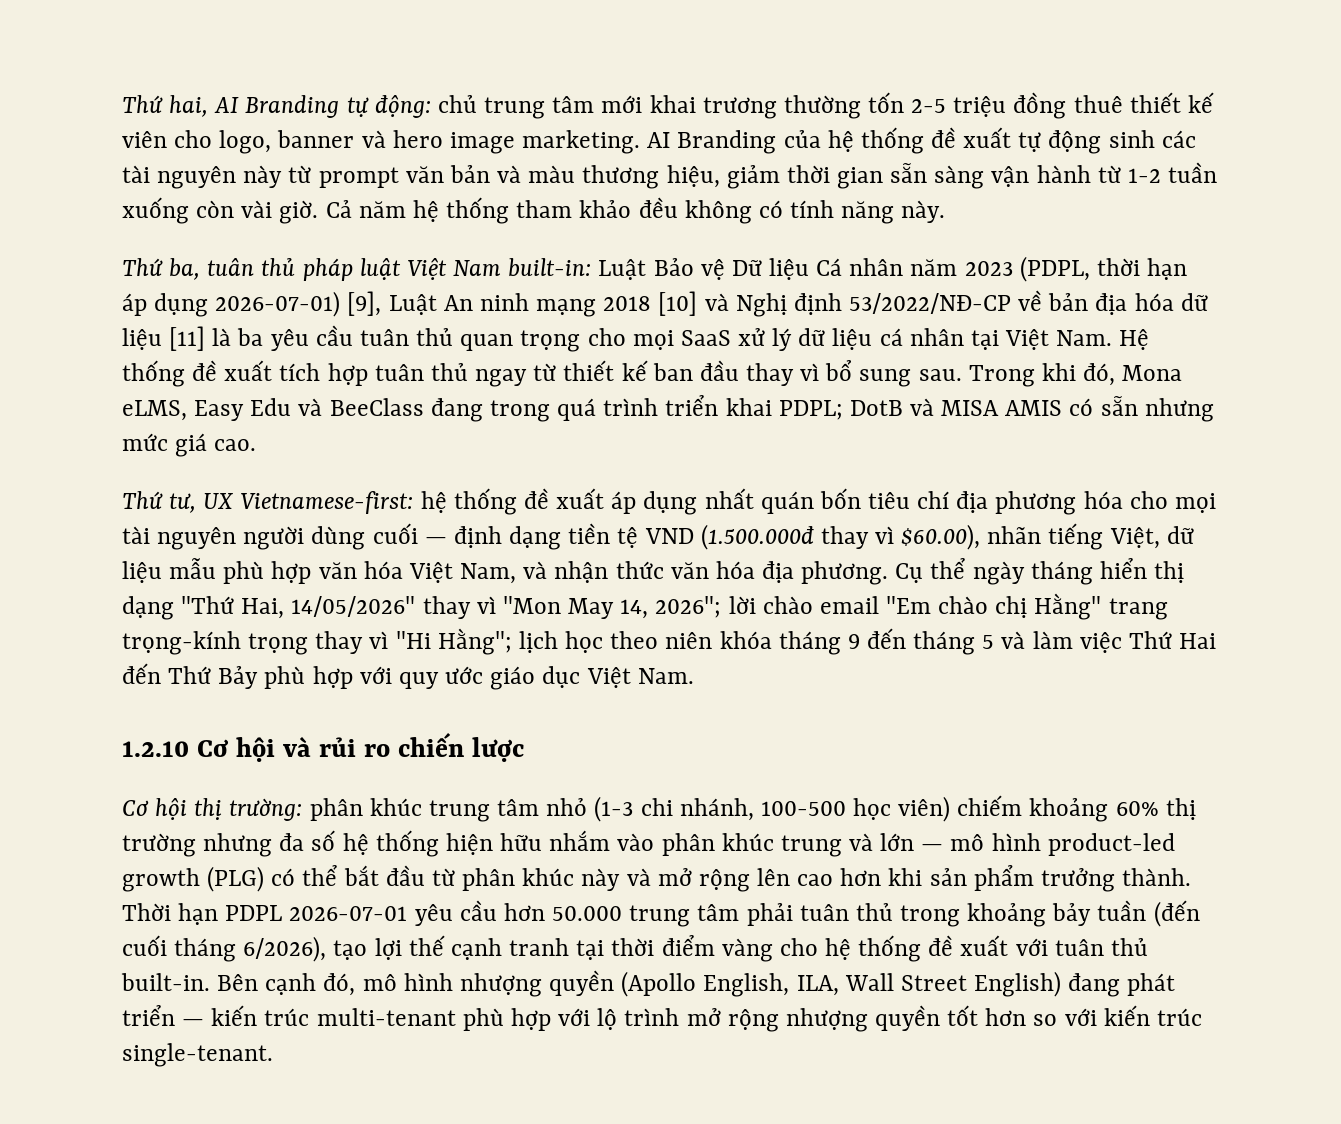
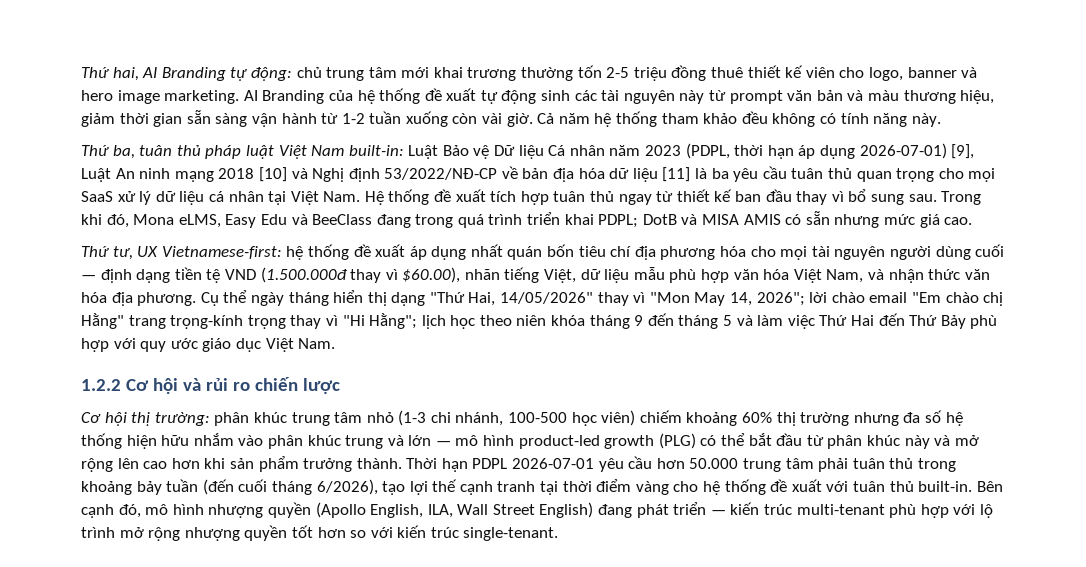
- 1.2.10 Cơ hội và rủi ro chiến lược
+ 1.2.2 Cơ hội và rủi ro chiến lược

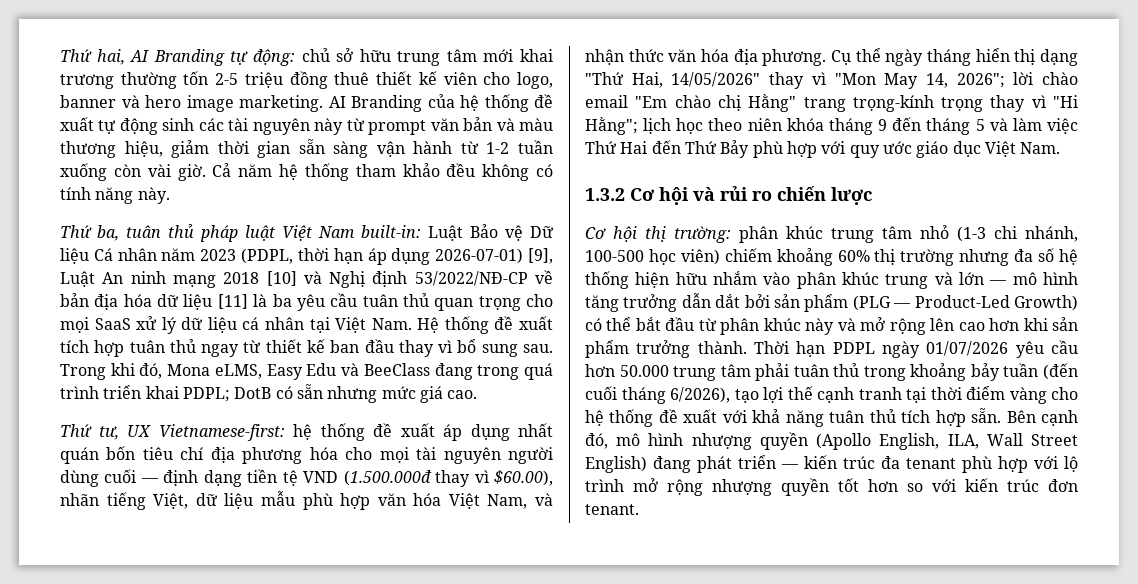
- Thứ hai, AI Branding tự động: chủ trung tâm mới khai trương thường tốn 2-5 triệu đồng thuê thiết kế viên cho logo, banner và hero image marketing.
+ Thứ hai, AI Branding tự động: chủ sở hữu trung tâm mới khai trương thường tốn 2-5 triệu đồng thuê thiết kế viên cho logo, banner và hero image marketing.
- Trong khi đó, Mona eLMS, Easy Edu và BeeClass đang trong quá trình triển khai PDPL; DotB và MISA AMIS có sẵn nhưng mức giá cao.
+ Trong khi đó, Mona eLMS, Easy Edu và BeeClass đang trong quá trình triển khai PDPL; DotB có sẵn nhưng mức giá cao.
- 1.2.2 Cơ hội và rủi ro chiến lược
+ 1.3.2 Cơ hội và rủi ro chiến lược
- Cơ hội thị trường: phân khúc trung tâm nhỏ (1-3 chi nhánh, 100-500 học viên) chiếm khoảng 60% thị trường nhưng đa số hệ thống hiện hữu nhắm vào phân khúc trung và lớn — mô hình product-led growth (PLG) có thể bắt đầu từ phân khúc này và mở rộng lên cao hơn khi sản phẩm trưởng thành.
+ Cơ hội thị trường: phân khúc trung tâm nhỏ (1-3 chi nhánh, 100-500 học viên) chiếm khoảng 60% thị trường nhưng đa số hệ thống hiện hữu nhắm vào phân khúc trung và lớn — mô hình tăng trưởng dẫn dắt bởi sản phẩm (PLG — Product-Led Growth) có thể bắt đầu từ phân khúc này và mở rộng lên cao hơn khi sản phẩm trưởng thành.
- Thời hạn PDPL 2026-07-01 yêu cầu hơn 50.000 trung tâm phải tuân thủ trong khoảng bảy tuần (đến cuối tháng 6/2026), tạo lợi thế cạnh tranh tại thời điểm vàng cho hệ thống đề xuất với tuân thủ built-in.
+ Thời hạn PDPL ngày 01/07/2026 yêu cầu hơn 50.000 trung tâm phải tuân thủ trong khoảng bảy tuần (đến cuối tháng 6/2026), tạo lợi thế cạnh tranh tại thời điểm vàng cho hệ thống đề xuất với khả năng tuân thủ tích hợp sẵn.
- Bên cạnh đó, mô hình nhượng quyền (Apollo English, ILA, Wall Street English) đang phát triển — kiến trúc multi-tenant phù hợp với lộ trình mở rộng nhượng quyền tốt hơn so với kiến trúc single-tenant.
+ Bên cạnh đó, mô hình nhượng quyền (Apollo English, ILA, Wall Street English) đang phát triển — kiến trúc đa tenant phù hợp với lộ trình mở rộng nhượng quyền tốt hơn so với kiến trúc đơn tenant.

